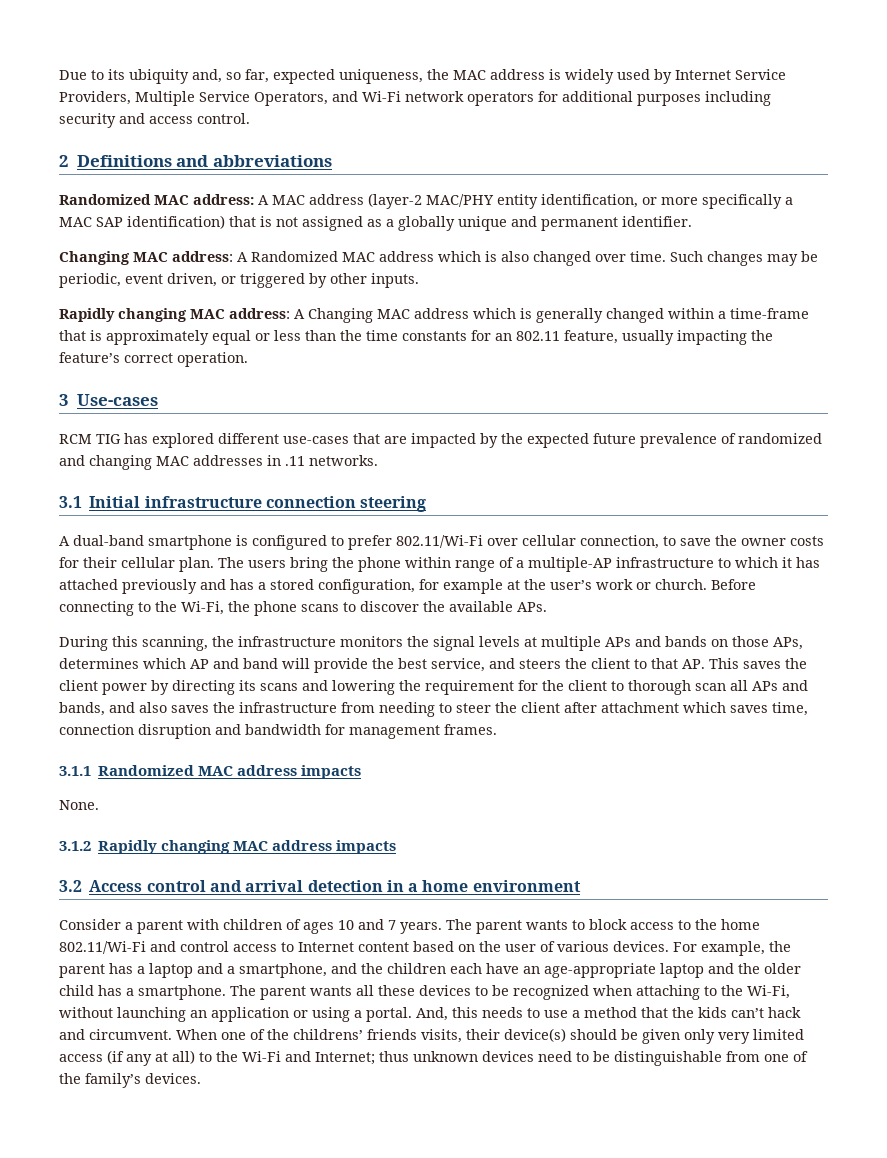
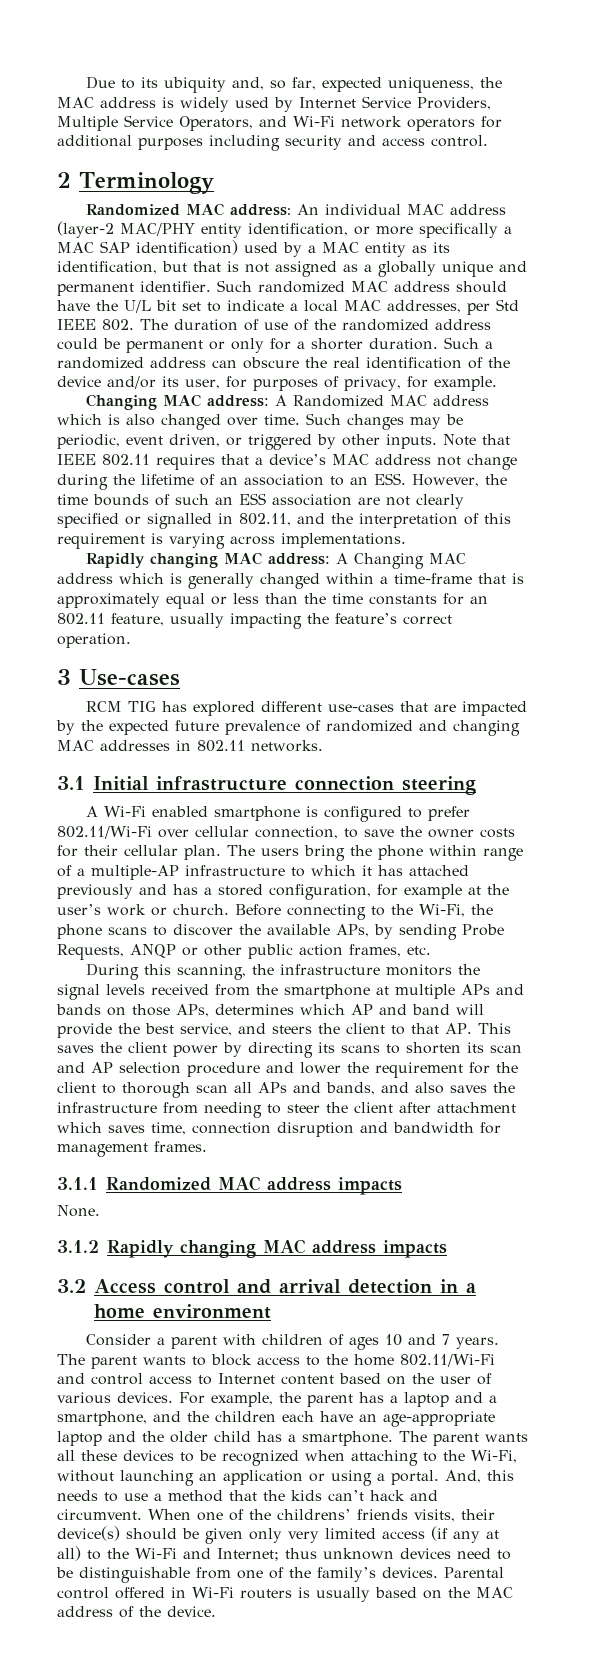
- 2 Definitions and abbreviations
+ 2 Terminology
- Randomized MAC address: A MAC address (layer-2 MAC/PHY entity identification, or more specifically a MAC SAP identification) that is not assigned as a globally unique and permanent identifier.
+ Randomized MAC address: An individual MAC address (layer-2 MAC/PHY entity identification, or more specifically a MAC SAP identification) used by a MAC entity as its identification, but that is not assigned as a globally unique and permanent identifier. Such randomized MAC address should have the U/L bit set to indicate a local MAC addresses, per Std IEEE 802. The duration of use of the randomized address could be permanent or only for a shorter duration. Such a randomized address can obscure the real identification of the device and/or its user, for purposes of privacy, for example.
+ Note that IEEE 802.11 requires that a device’s MAC address not change during the lifetime of an association to an ESS. However, the time bounds of such an ESS association are not clearly specified or signalled in 802.11, and the interpretation of this requirement is varying across implementations.
- RCM TIG has explored different use-cases that are impacted by the expected future prevalence of randomized and changing MAC addresses in .11 networks.
+ RCM TIG has explored different use-cases that are impacted by the expected future prevalence of randomized and changing MAC addresses in 802.11 networks.
- A dual-band smartphone is configured to prefer 802.11/Wi-Fi over cellular connection, to save the owner costs for their cellular plan.
+ A Wi-Fi enabled smartphone is configured to prefer 802.11/Wi-Fi over cellular connection, to save the owner costs for their cellular plan.
- Before connecting to the Wi-Fi, the phone scans to discover the available APs.
+ Before connecting to the Wi-Fi, the phone scans to discover the available APs, by sending Probe Requests, ANQP or other public action frames, etc.
- During this scanning, the infrastructure monitors the signal levels at multiple APs and bands on those APs, determines which AP and band will provide the best service, and steers the client to that AP. This saves the client power by directing its scans and lowering the requirement for the client to thorough scan all APs and bands, and also saves the infrastructure from needing to steer the client after attachment which saves time, connection disruption and bandwidth for management frames.
+ During this scanning, the infrastructure monitors the signal levels received from the smartphone at multiple APs and bands on those APs, determines which AP and band will provide the best service, and steers the client to that AP. This saves the client power by directing its scans to shorten its scan and AP selection procedure and lower the requirement for the client to thorough scan all APs and bands, and also saves the infrastructure from needing to steer the client after attachment which saves time, connection disruption and bandwidth for management frames.
+ Parental control offered in Wi-Fi routers is usually based on the MAC address of the device.

